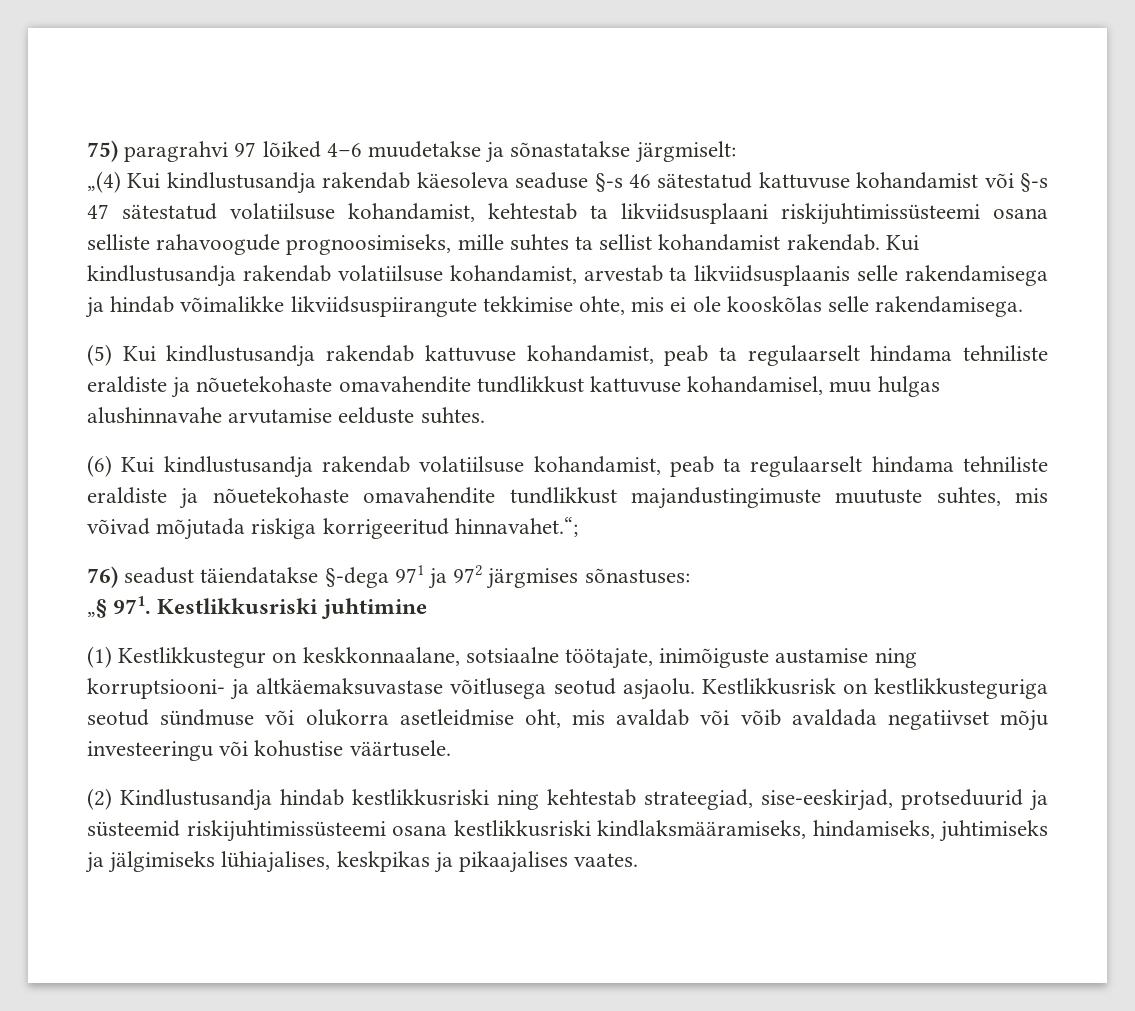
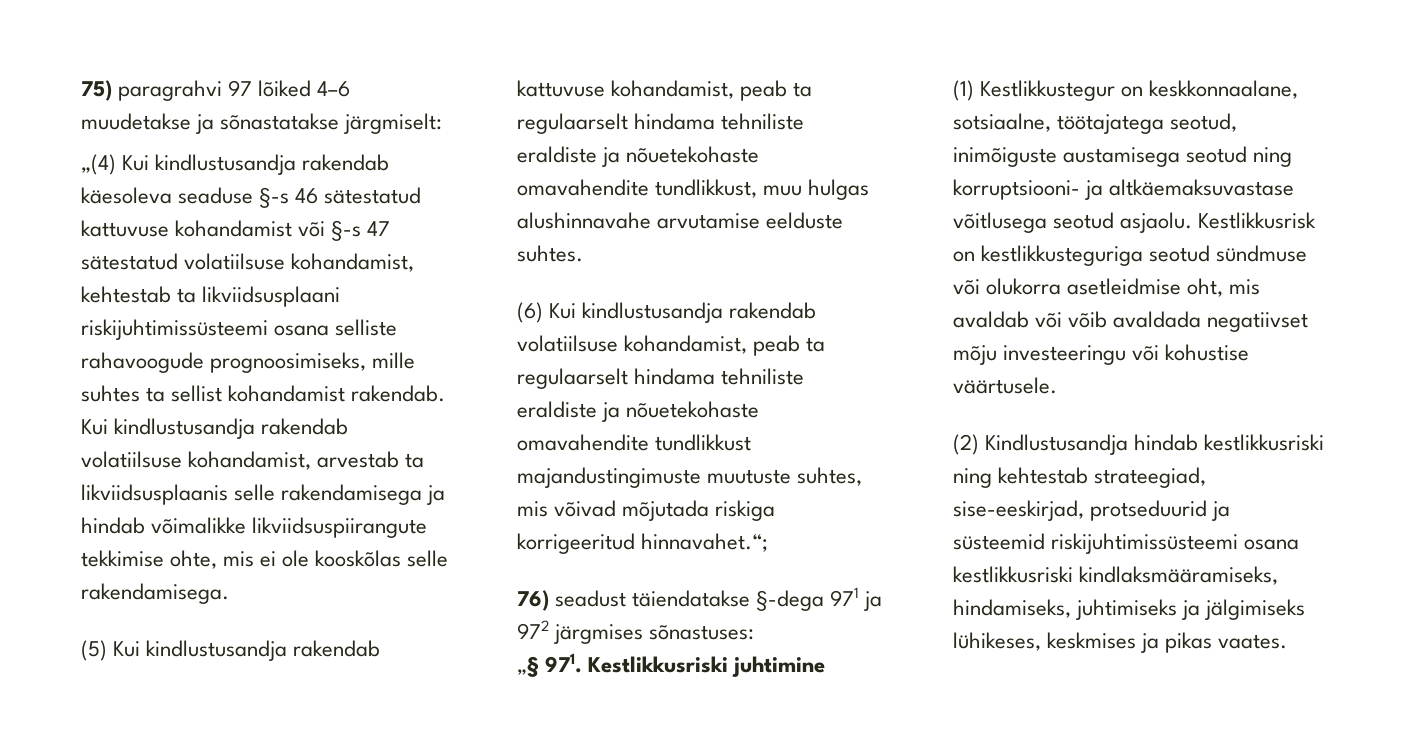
- (5) Kui kindlustusandja rakendab kattuvuse kohandamist, peab ta regulaarselt hindama tehniliste eraldiste ja nõuetekohaste omavahendite tundlikkust kattuvuse kohandamisel, muu hulgas alushinnavahe arvutamise eelduste suhtes.
+ (5) Kui kindlustusandja rakendab kattuvuse kohandamist, peab ta regulaarselt hindama tehniliste eraldiste ja nõuetekohaste omavahendite tundlikkust, muu hulgas alushinnavahe arvutamise eelduste suhtes.
- (1) Kestlikkustegur on keskkonnaalane, sotsiaalne töötajate, inimõiguste austamise ning korruptsiooni- ja altkäemaksuvastase võitlusega seotud asjaolu.
+ (1) Kestlikkustegur on keskkonnaalane, sotsiaalne, töötajatega seotud, inimõiguste austamisega seotud ning korruptsiooni- ja altkäemaksuvastase võitlusega seotud asjaolu.
- (2) Kindlustusandja hindab kestlikkusriski ning kehtestab strateegiad, sise-eeskirjad, protseduurid ja süsteemid riskijuhtimissüsteemi osana kestlikkusriski kindlaksmääramiseks, hindamiseks, juhtimiseks ja jälgimiseks lühiajalises, keskpikas ja pikaajalises vaates.
+ (2) Kindlustusandja hindab kestlikkusriski ning kehtestab strateegiad, sise-eeskirjad, protseduurid ja süsteemid riskijuhtimissüsteemi osana kestlikkusriski kindlaksmääramiseks, hindamiseks, juhtimiseks ja jälgimiseks lühikeses, keskmises ja pikas vaates.

